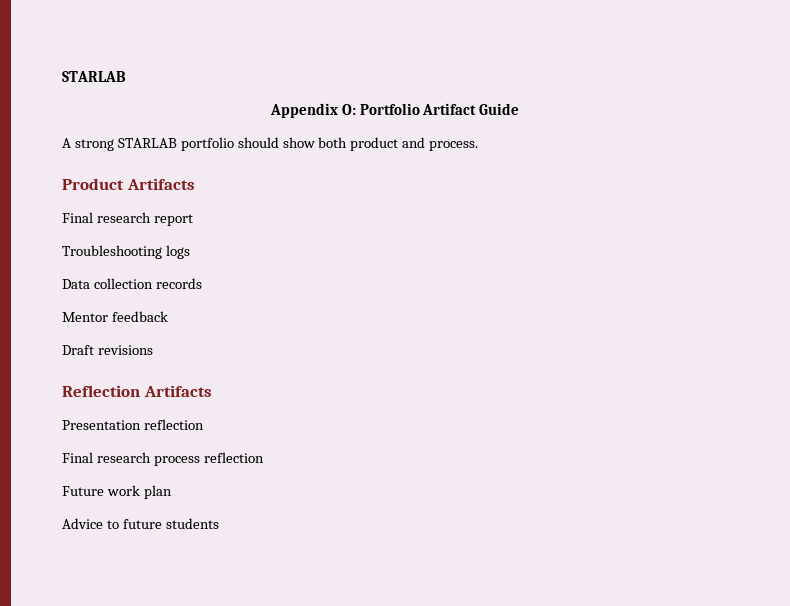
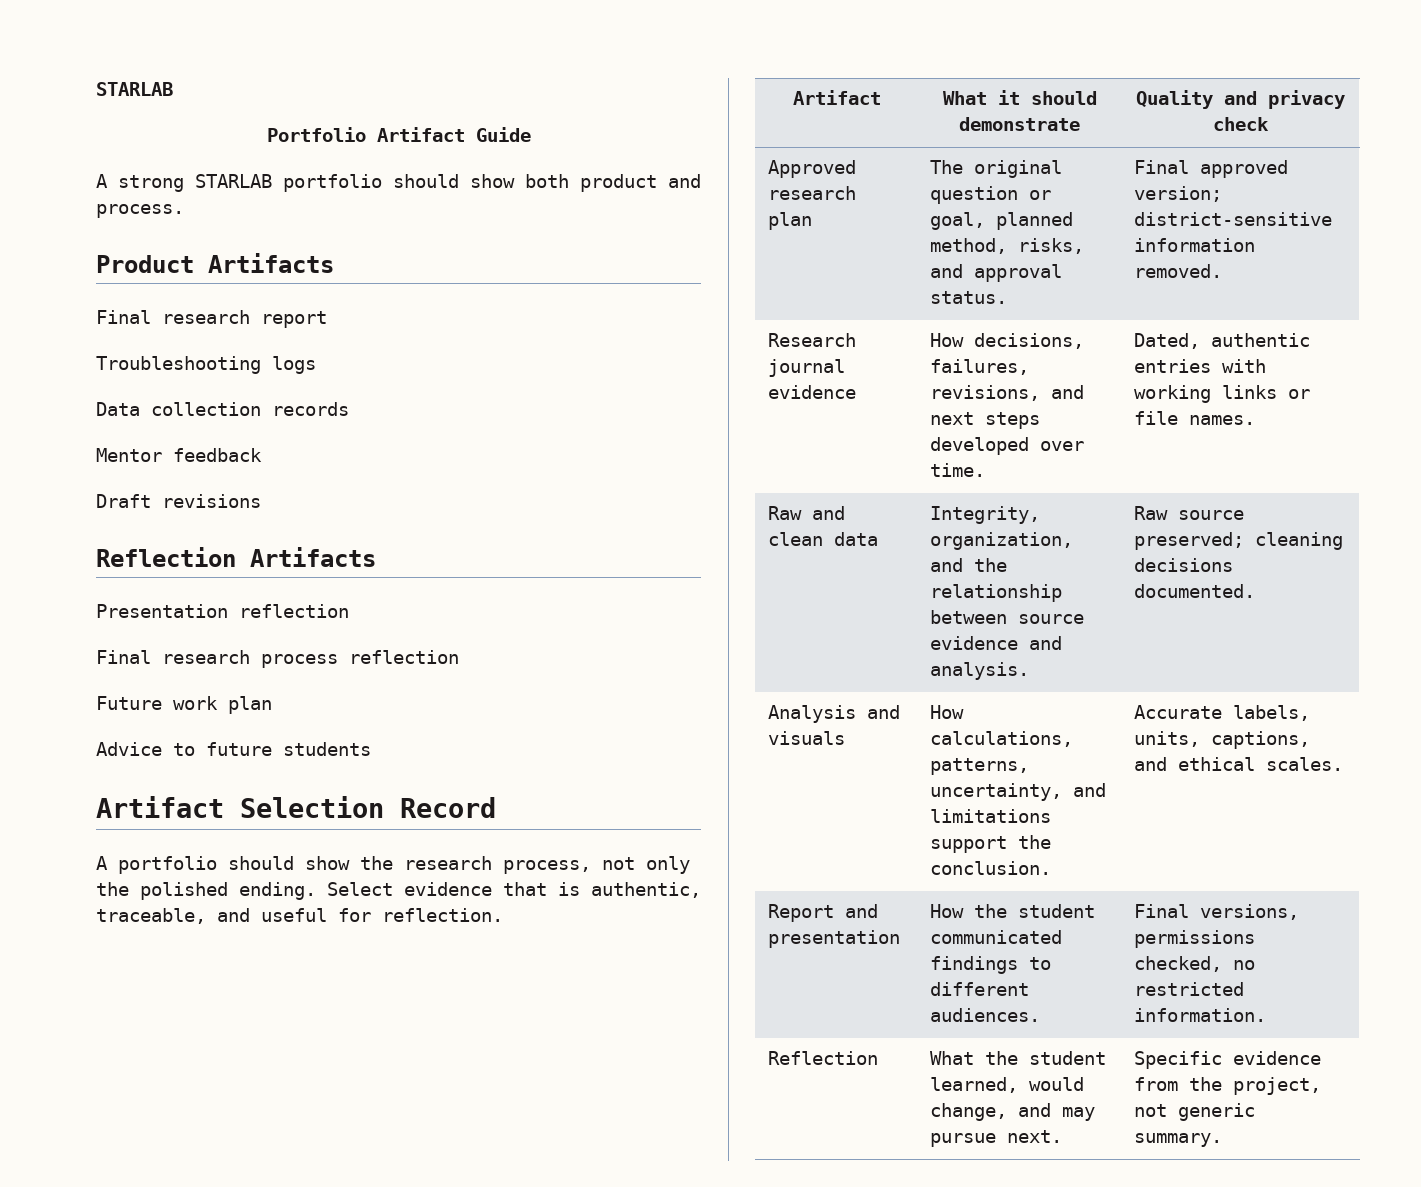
- Appendix O: Portfolio Artifact Guide
+ Portfolio Artifact Guide
+ Artifact Selection Record
+ A portfolio should show the research process, not only the polished ending. Select evidence that is authentic, traceable, and useful for reflection.
+ Artifact | What it should demonstrate | Quality and privacy check
+ Approved research plan | The original question or goal, planned method, risks, and approval status. | Final approved version; district-sensitive information removed.
+ Research journal evidence | How decisions, failures, revisions, and next steps developed over time. | Dated, authentic entries with working links or file names.
+ Raw and clean data | Integrity, organization, and the relationship between source evidence and analysis. | Raw source preserved; cleaning decisions documented.
+ Analysis and visuals | How calculations, patterns, uncertainty, and limitations support the conclusion. | Accurate labels, units, captions, and ethical scales.
+ Report and presentation | How the student communicated findings to different audiences. | Final versions, permissions checked, no restricted information.
+ Reflection | What the student learned, would change, and may pursue next. | Specific evidence from the project, not generic summary.

